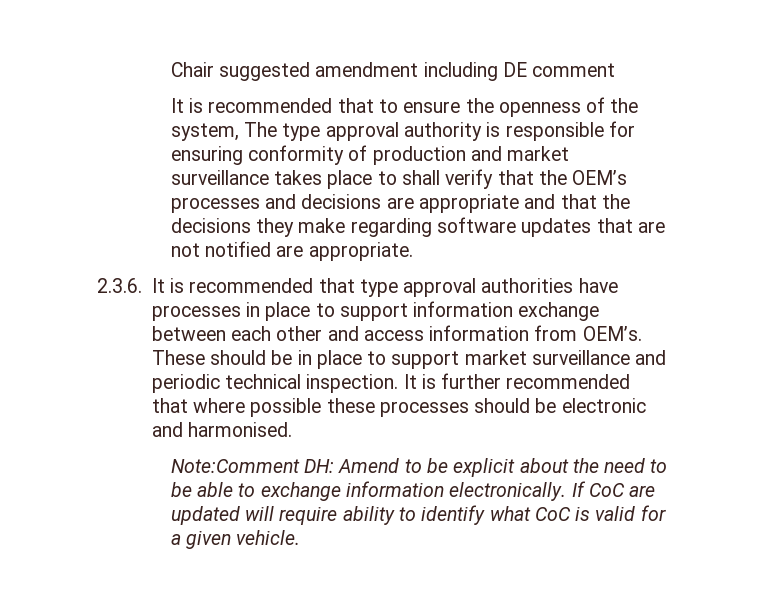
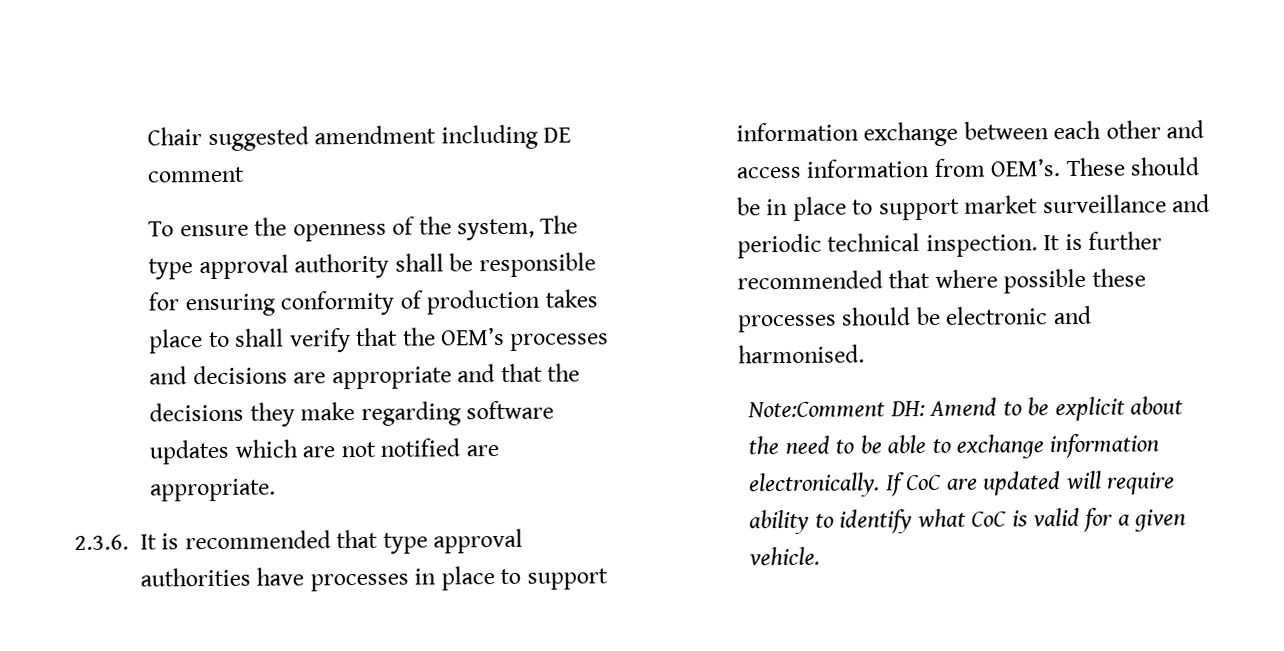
- It is recommended that to ensure the openness of the system, The type approval authority is responsible for ensuring conformity of production and market surveillance takes place to shall verify that the OEM’s processes and decisions are appropriate and that the decisions they make regarding software updates that are not notified are appropriate.
+ To ensure the openness of the system, The type approval authority shall be responsible for ensuring conformity of production takes place to shall verify that the OEM’s processes and decisions are appropriate and that the decisions they make regarding software updates which are not notified are appropriate.

